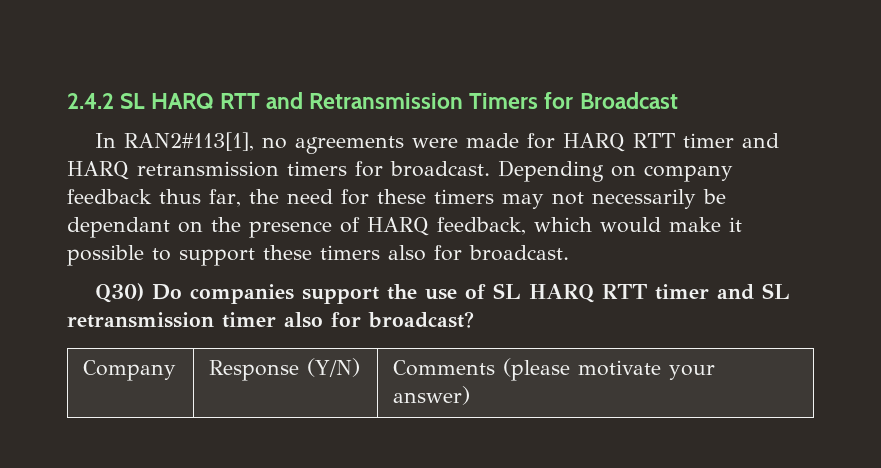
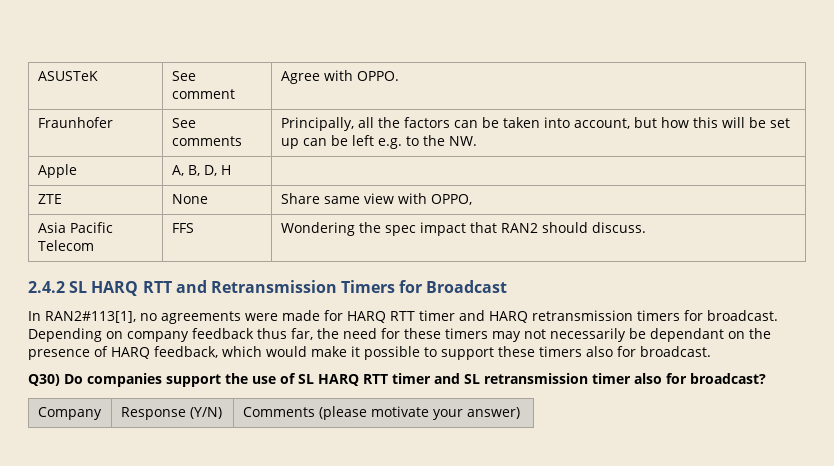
+ ASUSTeK | See comment | Agree with OPPO.
+ Fraunhofer | See comments | Principally, all the factors can be taken into account, but how this will be set up can be left e.g. to the NW.
+ Apple | A, B, D, H |
+ ZTE | None | Share same view with OPPO,
+ Asia Pacific Telecom | FFS | Wondering the spec impact that RAN2 should discuss.

